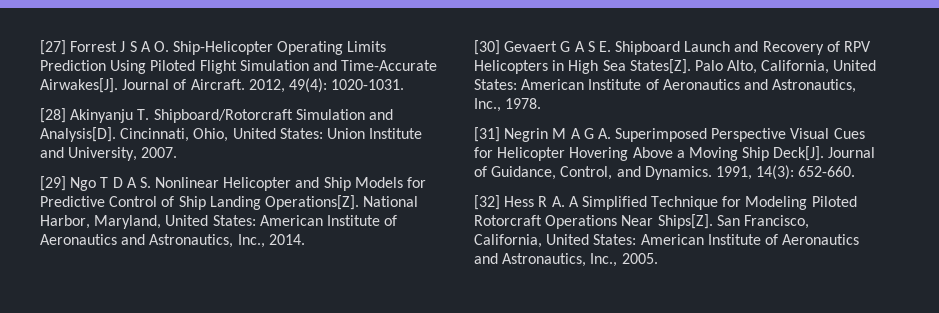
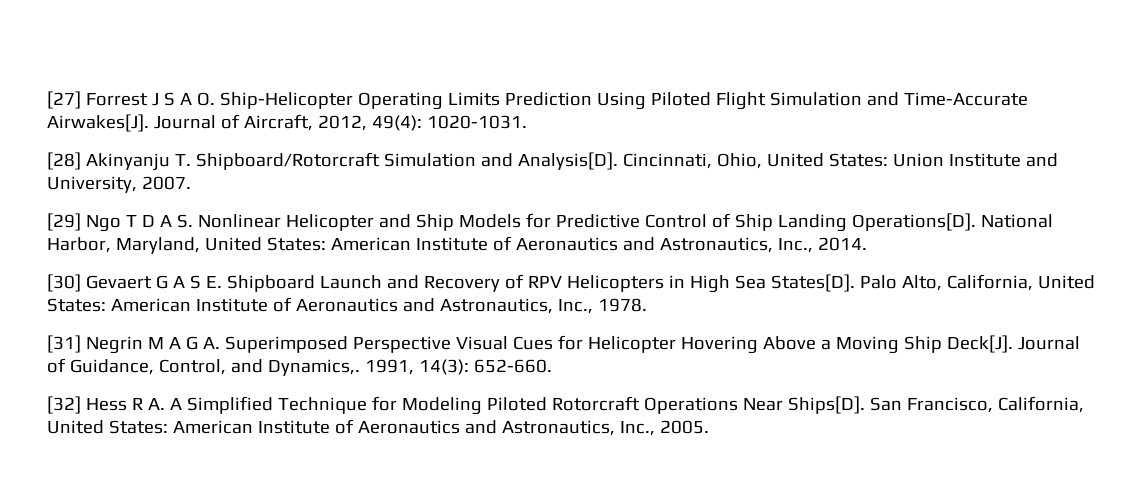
- Journal of Aircraft. 2012, 49(4): 1020-1031.
+ Journal of Aircraft, 2012, 49(4): 1020-1031.
- [29] Ngo T D A S. Nonlinear Helicopter and Ship Models for Predictive Control of Ship Landing Operations[Z].
+ [29] Ngo T D A S. Nonlinear Helicopter and Ship Models for Predictive Control of Ship Landing Operations[D].
- [30] Gevaert G A S E. Shipboard Launch and Recovery of RPV Helicopters in High Sea States[Z].
+ [30] Gevaert G A S E. Shipboard Launch and Recovery of RPV Helicopters in High Sea States[D].
- Journal of Guidance, Control, and Dynamics.
+ Journal of Guidance, Control, and Dynamics,.
- [32] Hess R A. A Simplified Technique for Modeling Piloted Rotorcraft Operations Near Ships[Z].
+ [32] Hess R A. A Simplified Technique for Modeling Piloted Rotorcraft Operations Near Ships[D].

